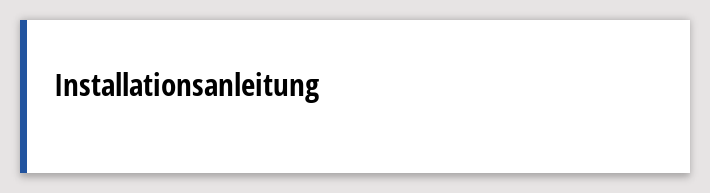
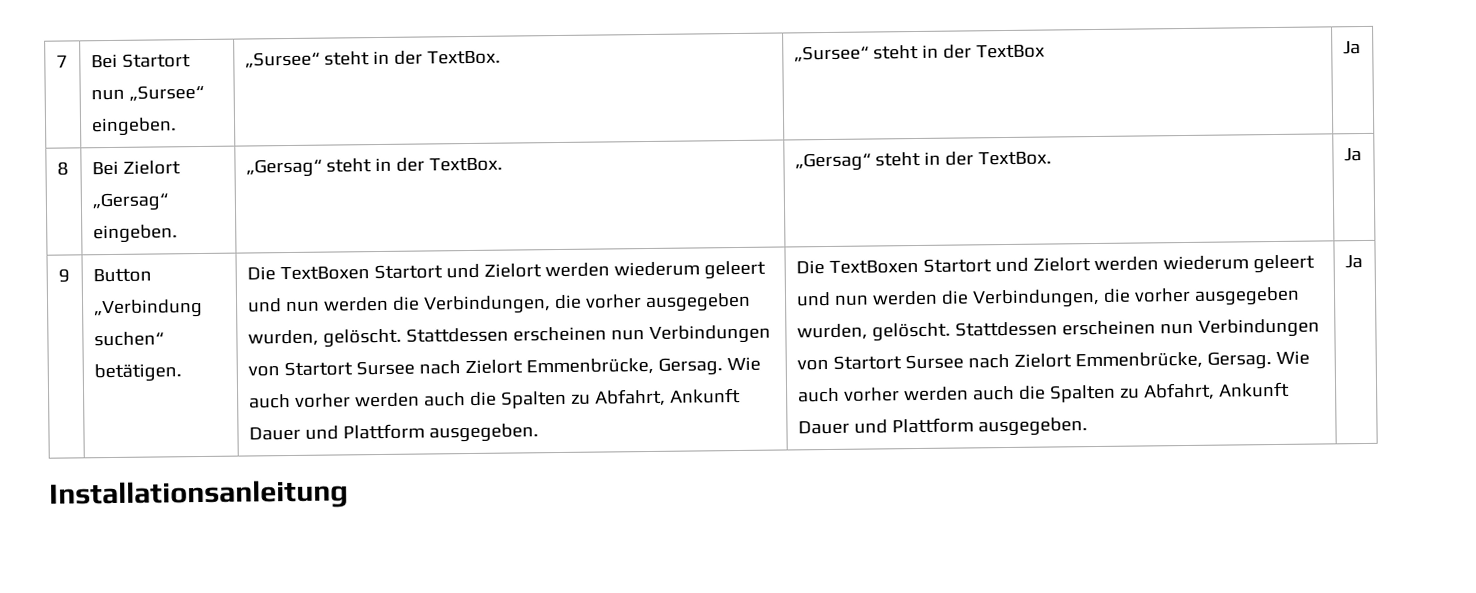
+ 7 | Bei Startort nun „Sursee“ eingeben. | „Sursee“ steht in der TextBox. | „Sursee“ steht in der TextBox | Ja
+ 8 | Bei Zielort „Gersag“ eingeben. | „Gersag“ steht in der TextBox. | „Gersag“ steht in der TextBox. | Ja
+ 9 | Button „Verbindung suchen“ betätigen. | Die TextBoxen Startort und Zielort werden wiederum geleert und nun werden die Verbindungen, die vorher ausgegeben wurden, gelöscht. Stattdessen erscheinen nun Verbindungen von Startort Sursee nach Zielort Emmenbrücke, Gersag. Wie auch vorher werden auch die Spalten zu Abfahrt, Ankunft Dauer und Plattform ausgegeben. | Die TextBoxen Startort und Zielort werden wiederum geleert und nun werden die Verbindungen, die vorher ausgegeben wurden, gelöscht. Stattdessen erscheinen nun Verbindungen von Startort Sursee nach Zielort Emmenbrücke, Gersag. Wie auch vorher werden auch die Spalten zu Abfahrt, Ankunft Dauer und Plattform ausgegeben. | Ja

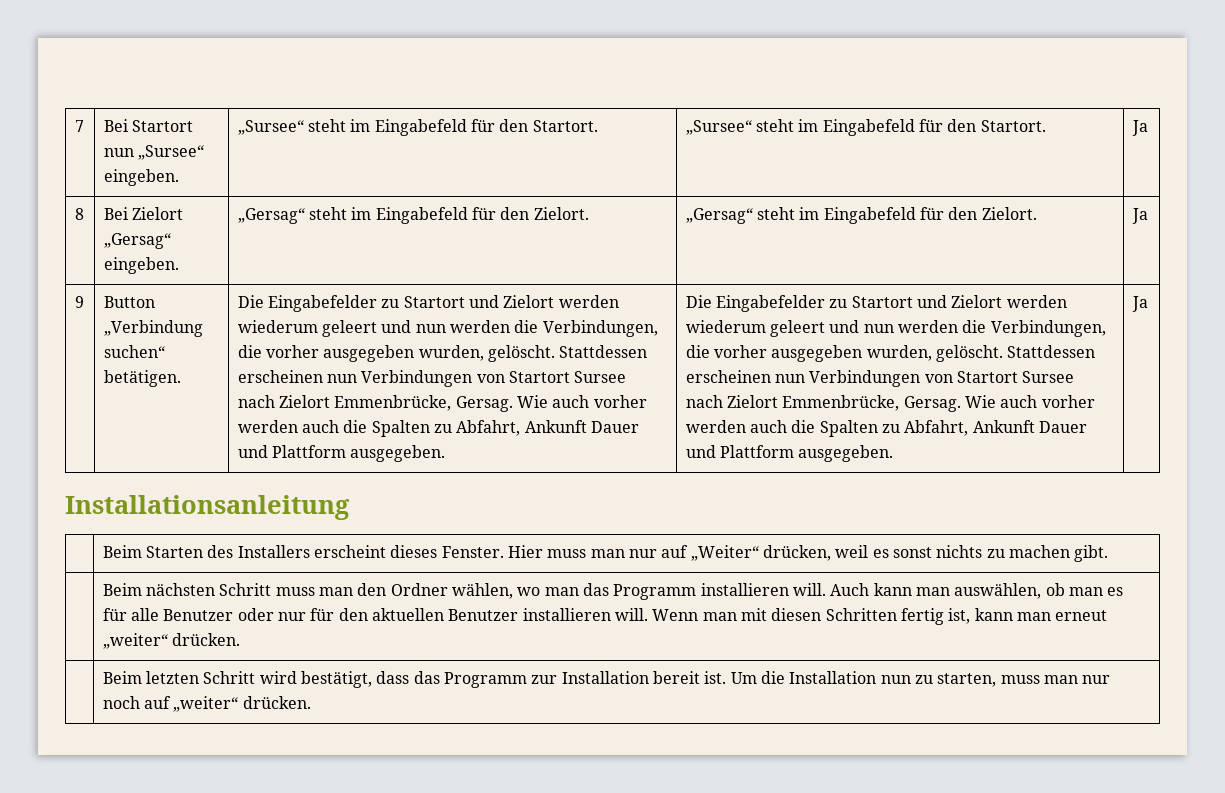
- 7 | Bei Startort nun „Sursee“ eingeben. | „Sursee“ steht in der TextBox. | „Sursee“ steht in der TextBox | Ja
+ 7 | Bei Startort nun „Sursee“ eingeben. | „Sursee“ steht im Eingabefeld für den Startort. | „Sursee“ steht im Eingabefeld für den Startort. | Ja
- 8 | Bei Zielort „Gersag“ eingeben. | „Gersag“ steht in der TextBox. | „Gersag“ steht in der TextBox. | Ja
+ 8 | Bei Zielort „Gersag“ eingeben. | „Gersag“ steht im Eingabefeld für den Zielort. | „Gersag“ steht im Eingabefeld für den Zielort. | Ja
- Button „Verbindung suchen“ betätigen. | Die TextBoxen Startort und Zielort werden wiederum geleert und nun werden die Verbindungen, die vorher ausgegeben wurden, gelöscht.
+ Button „Verbindung suchen“ betätigen. | Die Eingabefelder zu Startort und Zielort werden wiederum geleert und nun werden die Verbindungen, die vorher ausgegeben wurden, gelöscht.
- Wie auch vorher werden auch die Spalten zu Abfahrt, Ankunft Dauer und Plattform ausgegeben. | Die TextBoxen Startort und Zielort werden wiederum geleert und nun werden die Verbindungen, die vorher ausgegeben wurden, gelöscht.
+ Wie auch vorher werden auch die Spalten zu Abfahrt, Ankunft Dauer und Plattform ausgegeben. | Die Eingabefelder zu Startort und Zielort werden wiederum geleert und nun werden die Verbindungen, die vorher ausgegeben wurden, gelöscht.
+ | Beim Starten des Installers erscheint dieses Fenster. Hier muss man nur auf „Weiter“ drücken, weil es sonst nichts zu machen gibt.
+ | Beim nächsten Schritt muss man den Ordner wählen, wo man das Programm installieren will. Auch kann man auswählen, ob man es für alle Benutzer oder nur für den aktuellen Benutzer installieren will. Wenn man mit diesen Schritten fertig ist, kann man erneut „weiter“ drücken.
+ | Beim letzten Schritt wird bestätigt, dass das Programm zur Installation bereit ist. Um die Installation nun zu starten, muss man nur noch auf „weiter“ drücken.

